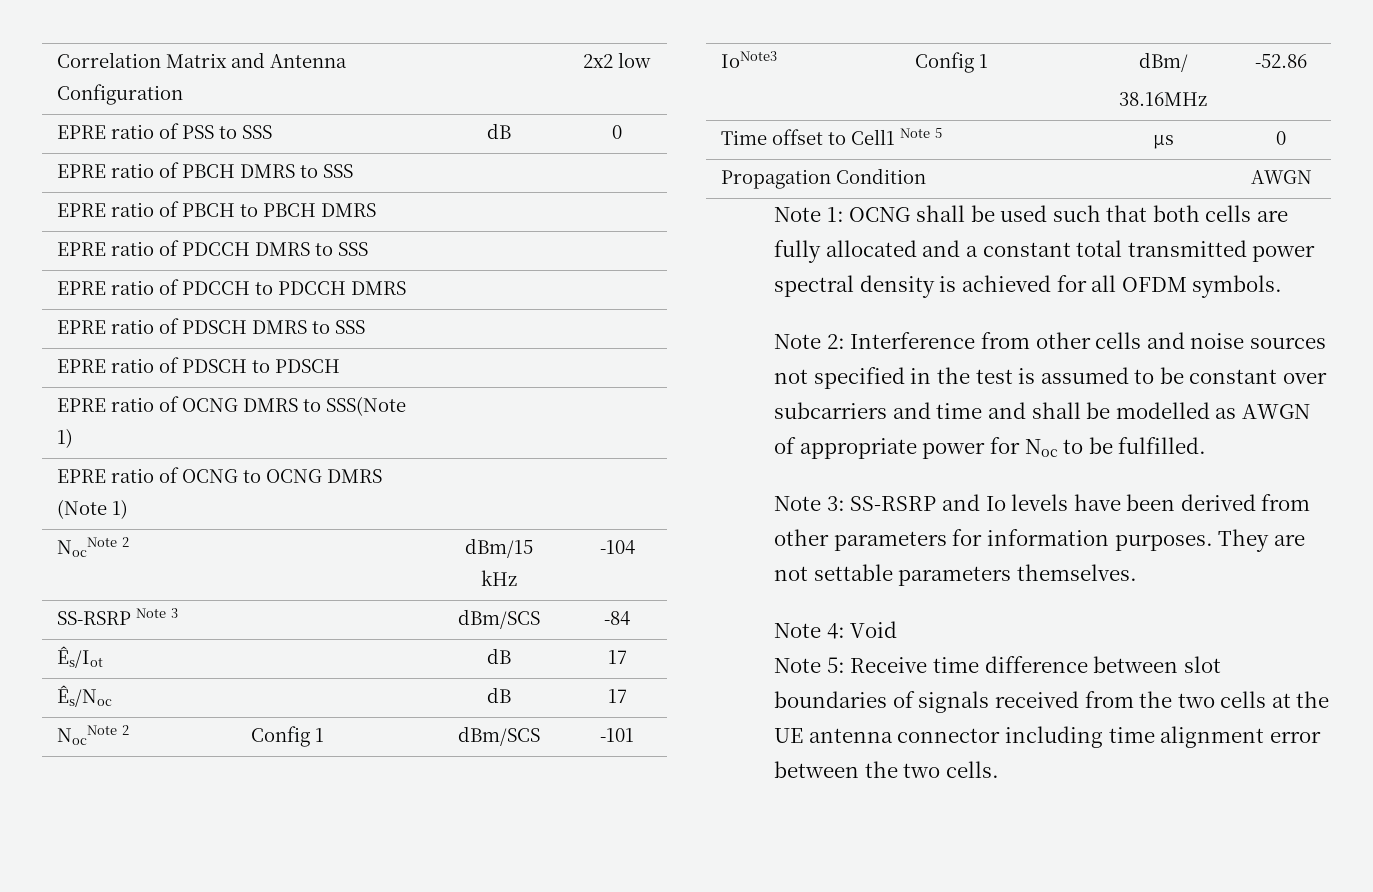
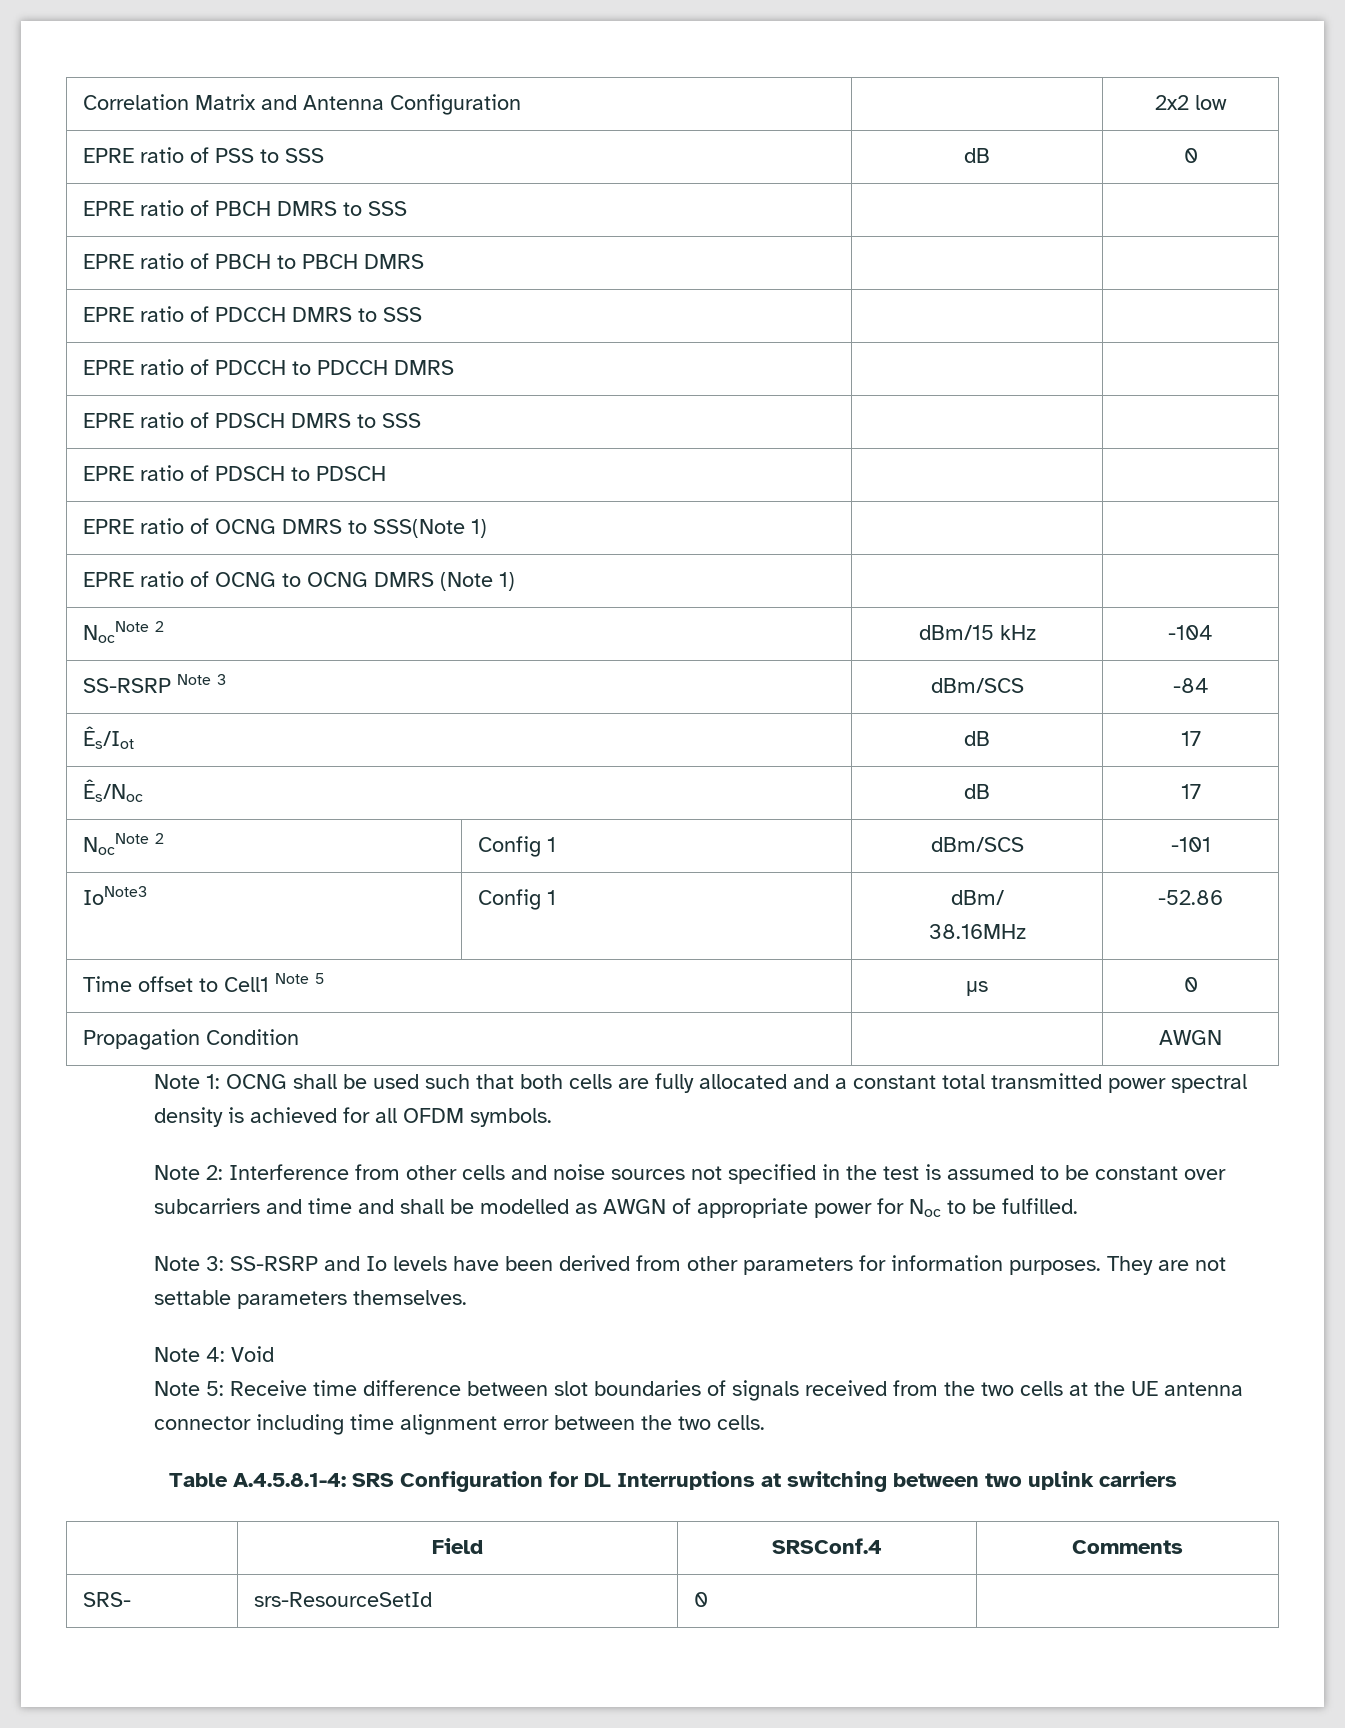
+ Table A.4.5.8.1-4: SRS Configuration for DL Interruptions at switching between two uplink carriers
+ | Field | SRSConf.4 | Comments
+ SRS- | srs-ResourceSetId | 0 |

